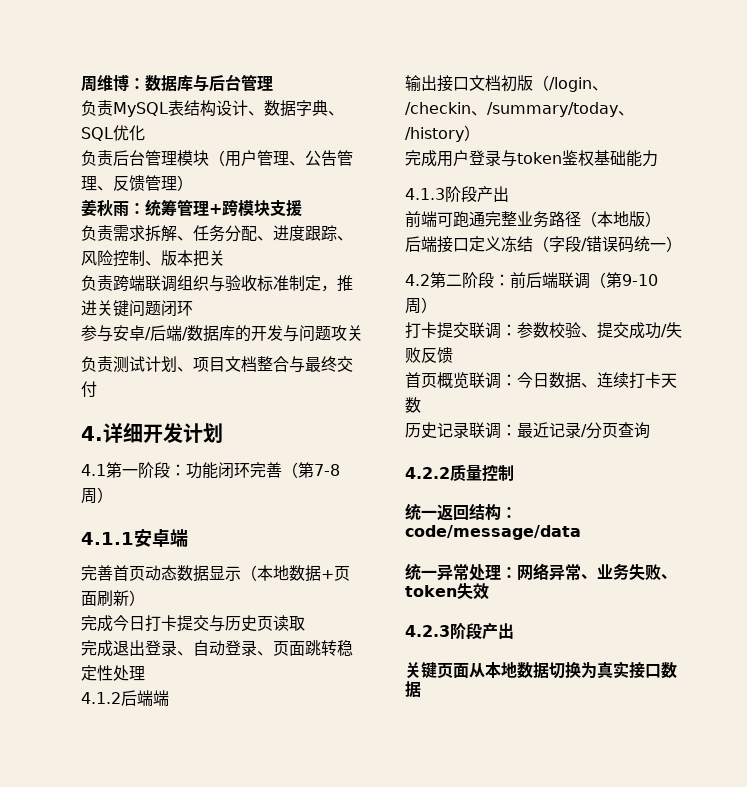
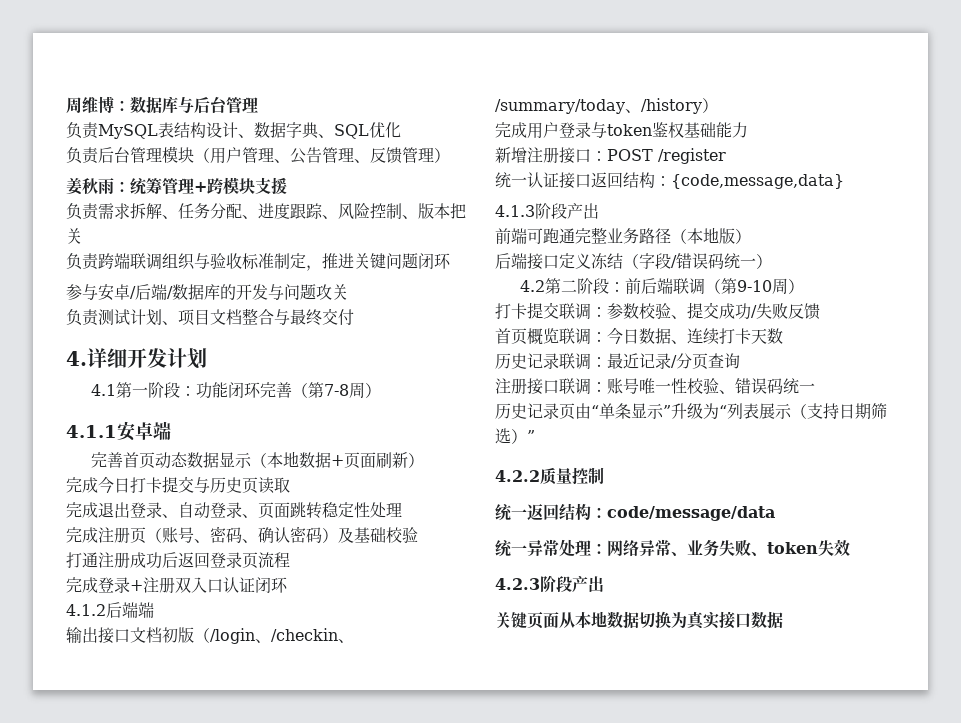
+ 完成注册页（账号、密码、确认密码）及基础校验
+ 打通注册成功后返回登录页流程
+ 完成登录+注册双入口认证闭环
+ 新增注册接口：POST /register
+ 统一认证接口返回结构：{code,message,data}
+ 注册接口联调：账号唯一性校验、错误码统一
+ 历史记录页由“单条显示”升级为“列表展示（支持日期筛选）”

